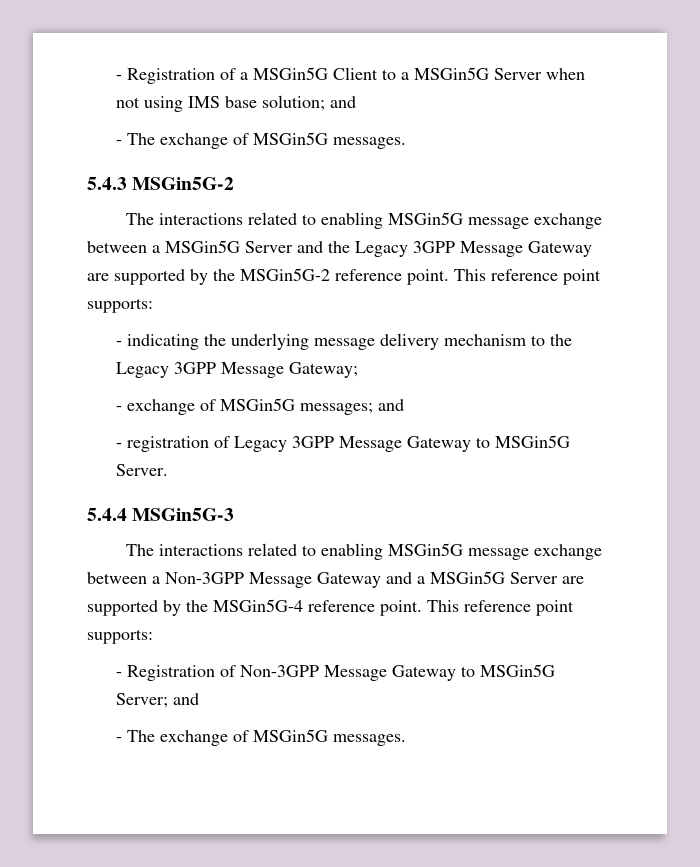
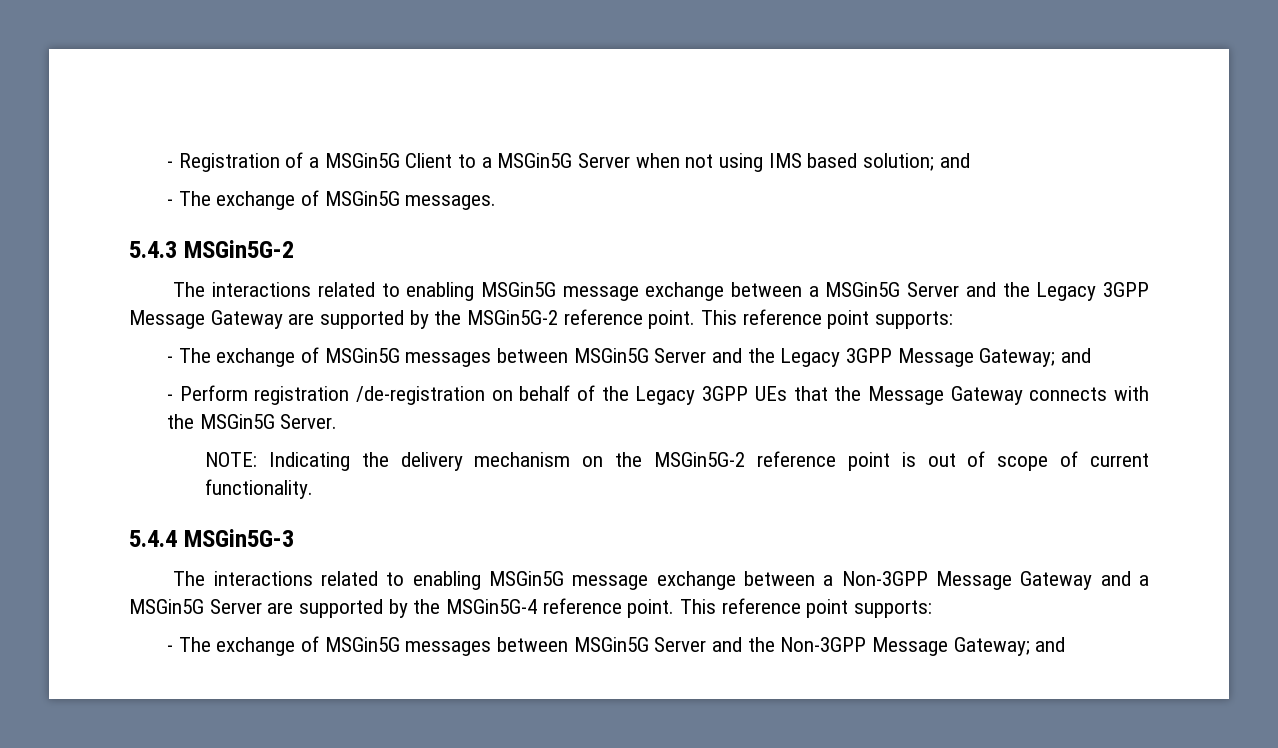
- - Registration of a MSGin5G Client to a MSGin5G Server when not using IMS base solution; and
+ - Registration of a MSGin5G Client to a MSGin5G Server when not using IMS based solution; and
- - indicating the underlying message delivery mechanism to the Legacy 3GPP Message Gateway;
- - exchange of MSGin5G messages; and
- - registration of Legacy 3GPP Message Gateway to MSGin5G Server.
+ - The exchange of MSGin5G messages between MSGin5G Server and the Legacy 3GPP Message Gateway; and
+ - Perform registration /de-registration on behalf of the Legacy 3GPP UEs that the Message Gateway connects with the MSGin5G Server.
+ NOTE: Indicating the delivery mechanism on the MSGin5G-2 reference point is out of scope of current functionality.
- - Registration of Non-3GPP Message Gateway to MSGin5G Server; and
- - The exchange of MSGin5G messages.
+ - The exchange of MSGin5G messages between MSGin5G Server and the Non-3GPP Message Gateway; and

